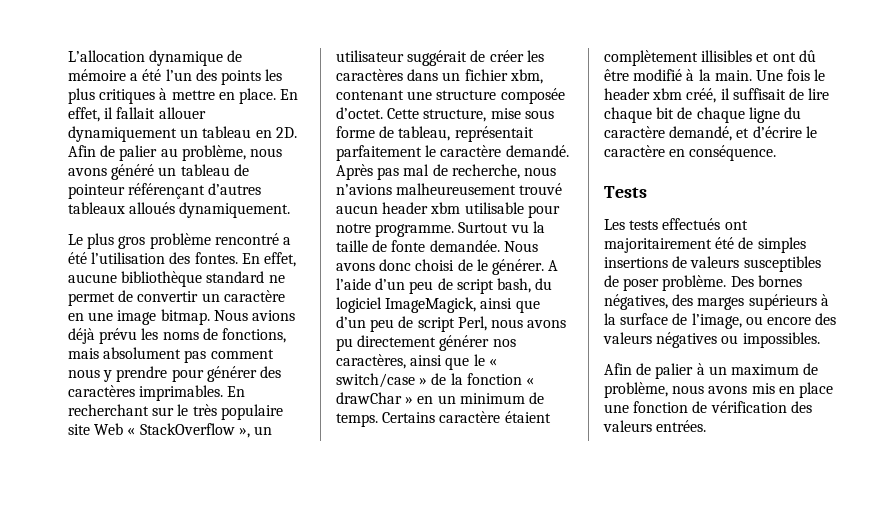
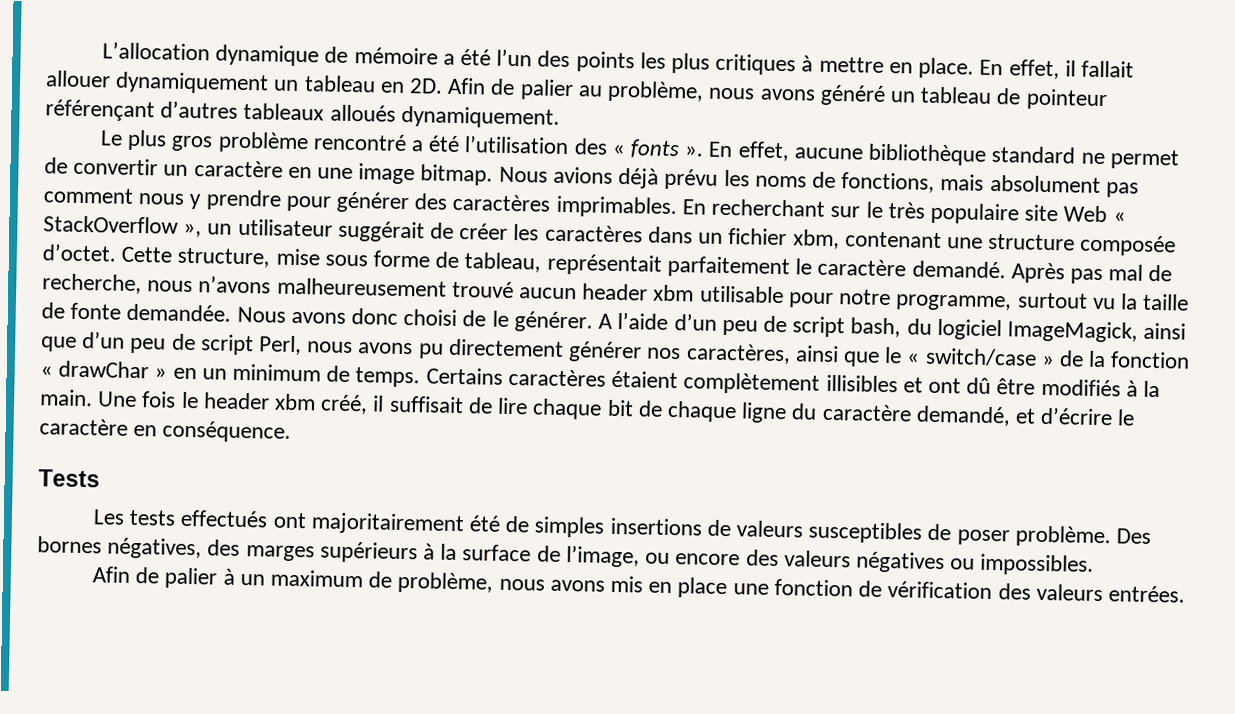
- Le plus gros problème rencontré a été l’utilisation des fontes.
+ Le plus gros problème rencontré a été l’utilisation des « fonts ».
- Après pas mal de recherche, nous n’avions malheureusement trouvé aucun header xbm utilisable pour notre programme. Surtout vu la taille de fonte demandée.
+ Après pas mal de recherche, nous n’avons malheureusement trouvé aucun header xbm utilisable pour notre programme, surtout vu la taille de fonte demandée.
- Certains caractère étaient complètement illisibles et ont dû être modifié à la main.
+ Certains caractères étaient complètement illisibles et ont dû être modifiés à la main.

